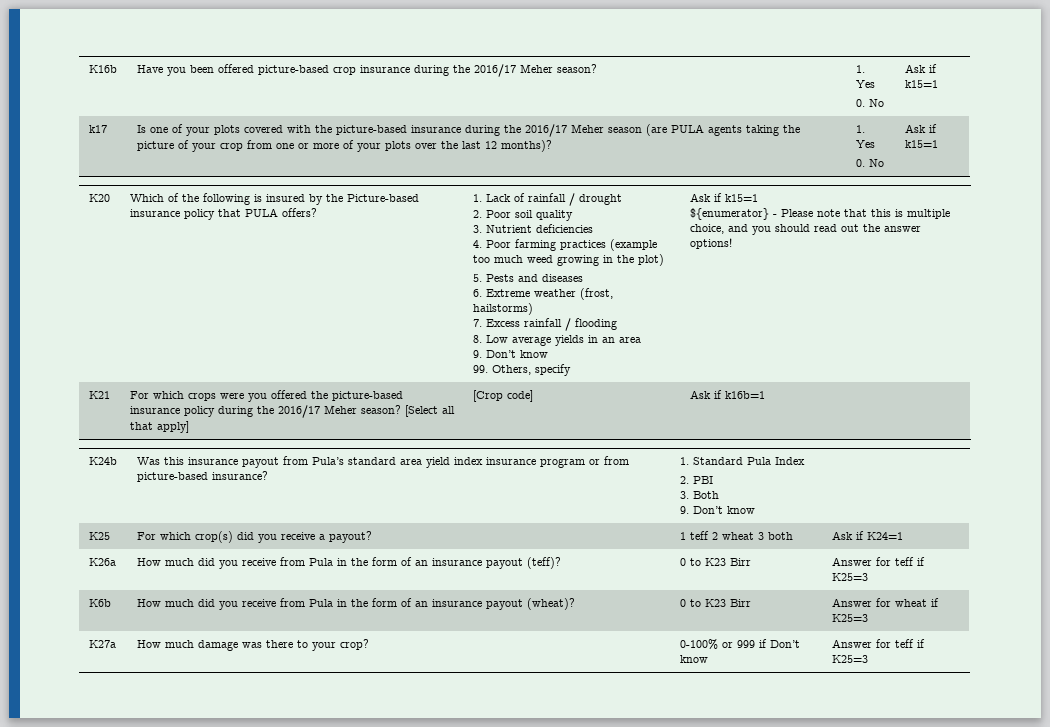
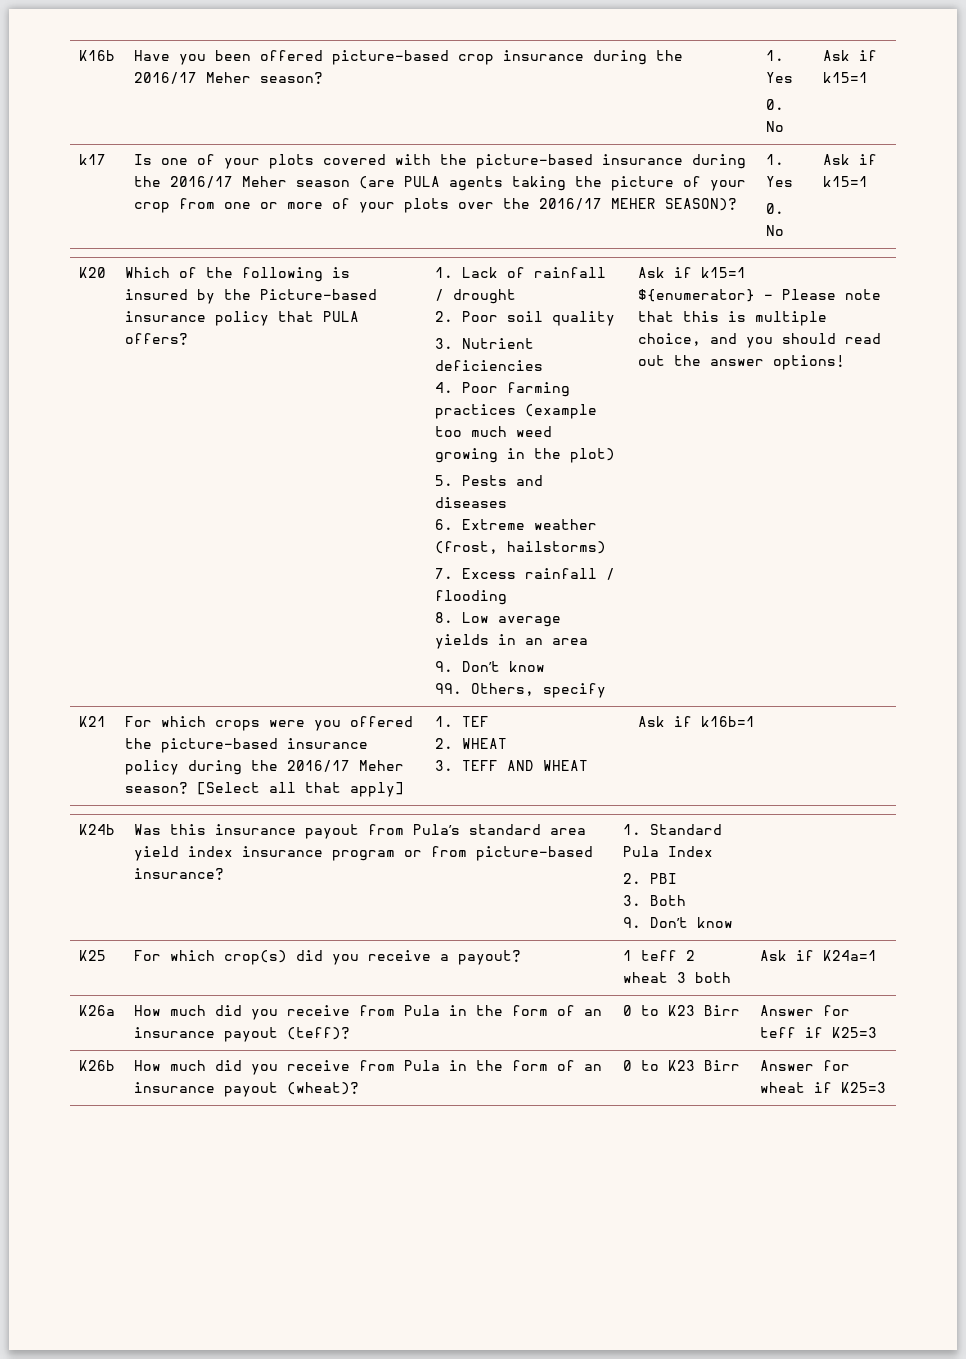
- Is one of your plots covered with the picture-based insurance during the 2016/17 Meher season (are PULA agents taking the picture of your crop from one or more of your plots over the last 12 months)?
+ Is one of your plots covered with the picture-based insurance during the 2016/17 Meher season (are PULA agents taking the picture of your crop from one or more of your plots over the 2016/17 MEHER SEASON)?
- K21 | For which crops were you offered the picture-based insurance policy during the 2016/17 Meher season? [Select all that apply] | [Crop code] | Ask if k16b=1
+ K21 | For which crops were you offered the picture-based insurance policy during the 2016/17 Meher season? [Select all that apply] | 1. TEF
+ 2. WHEAT
+ 3. TEFF AND WHEAT | Ask if k16b=1
- K25 | For which crop(s) did you receive a payout? | 1 teff 2 wheat 3 both | Ask if K24=1
+ K25 | For which crop(s) did you receive a payout? | 1 teff 2 wheat 3 both | Ask if K24a=1
- K6b | How much did you receive from Pula in the form of an insurance payout (wheat)? | 0 to K23 Birr | Answer for wheat if K25=3
+ K26b | How much did you receive from Pula in the form of an insurance payout (wheat)? | 0 to K23 Birr | Answer for wheat if K25=3
- K27a | How much damage was there to your crop? | 0-100% or 999 if Don’t know | Answer for teff if K25=3

